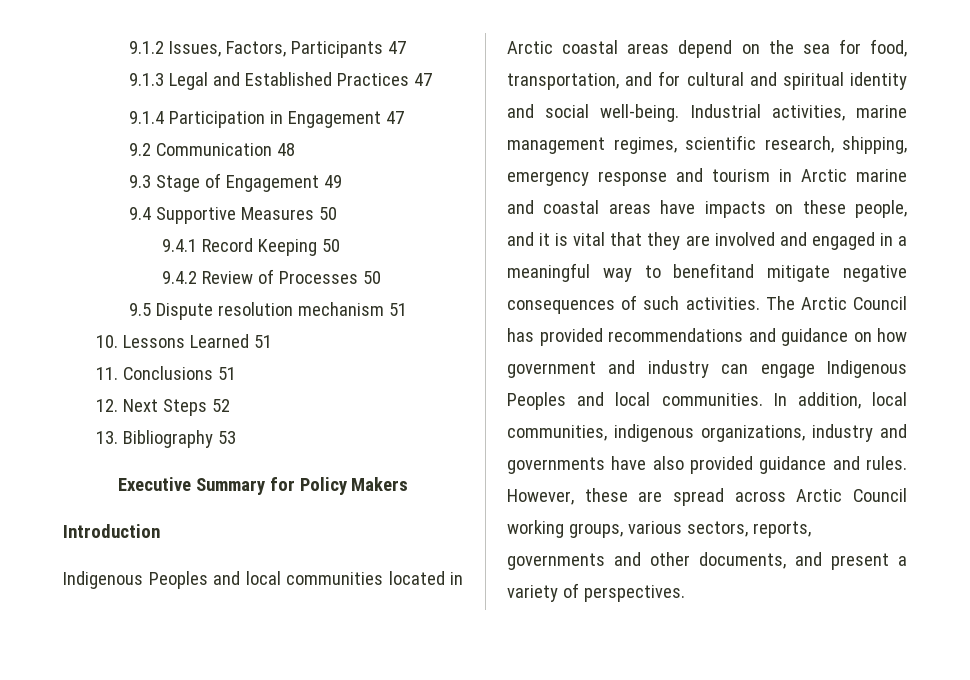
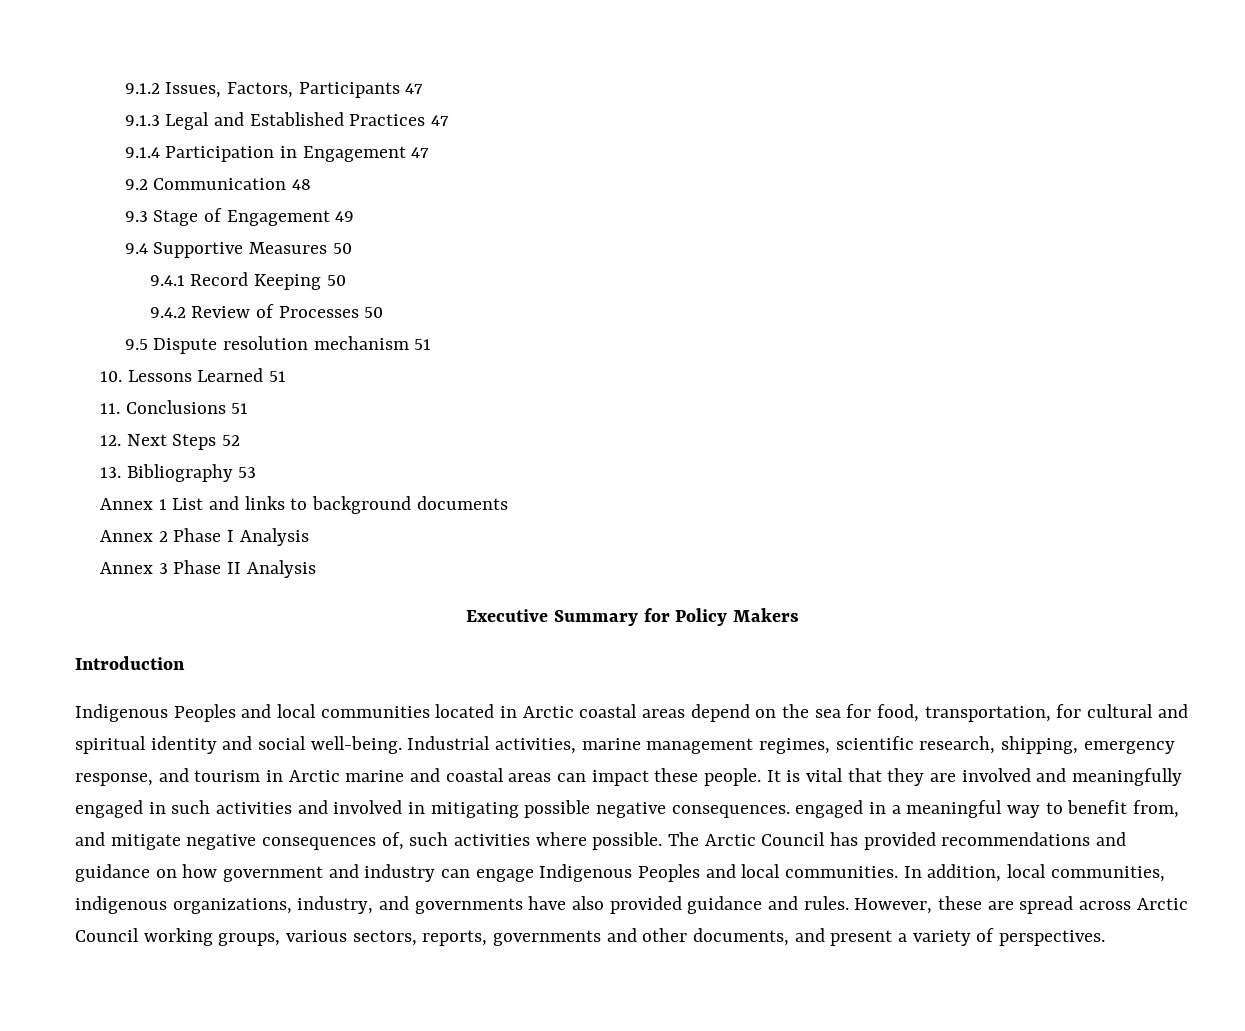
+ Annex 1 List and links to background documents
+ Annex 2 Phase I Analysis
+ Annex 3 Phase II Analysis
- Indigenous Peoples and local communities located in Arctic coastal areas depend on the sea for food, transportation, and for cultural and spiritual identity and social well-being.
+ Indigenous Peoples and local communities located in Arctic coastal areas depend on the sea for food, transportation, for cultural and spiritual identity and social well-being.
- Industrial activities, marine management regimes, scientific research, shipping, emergency response and tourism in Arctic marine and coastal areas have impacts on these people, and it is vital that they are involved and engaged in a meaningful way to benefitand mitigate negative consequences of such activities.
+ Industrial activities, marine management regimes, scientific research, shipping, emergency response, and tourism in Arctic marine and coastal areas can impact these people. It is vital that they are involved and meaningfully engaged in such activities and involved in mitigating possible negative consequences. engaged in a meaningful way to benefit from, and mitigate negative consequences of, such activities where possible.
- In addition, local communities, indigenous organizations, industry and governments have also provided guidance and rules.
+ In addition, local communities, indigenous organizations, industry, and governments have also provided guidance and rules.

